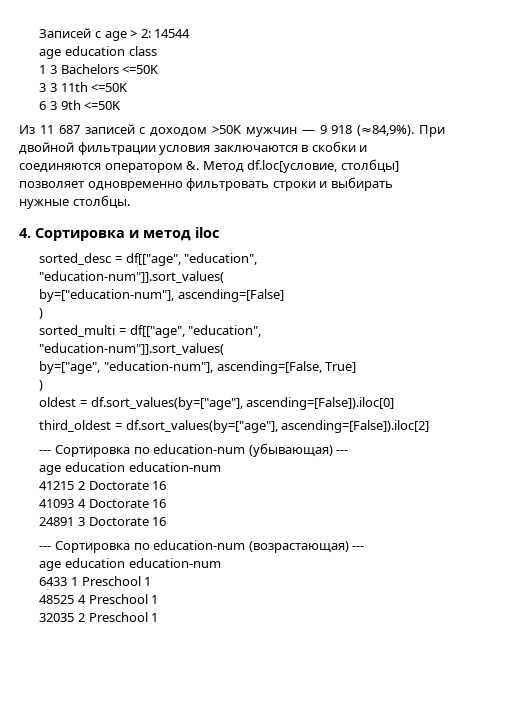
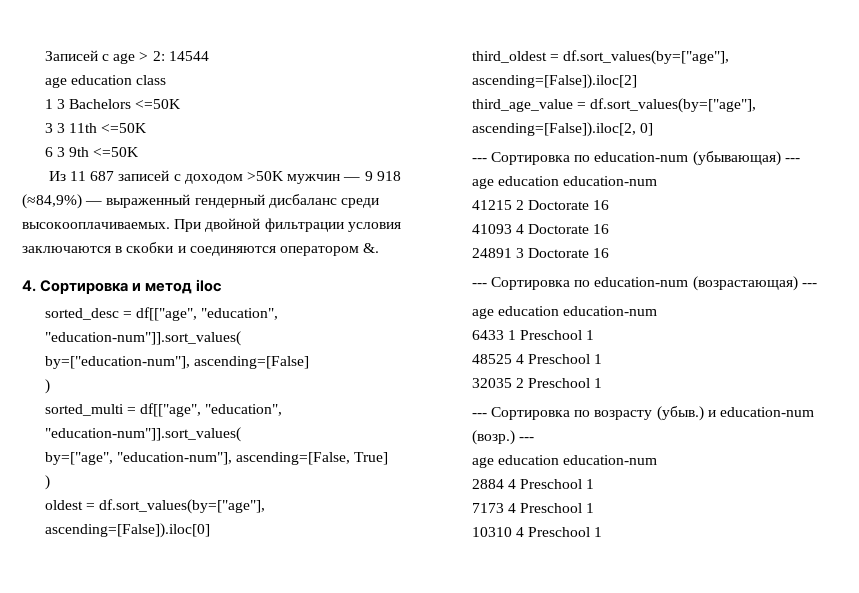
- Из 11 687 записей с доходом >50K мужчин — 9 918 (≈84,9%).
+ Из 11 687 записей с доходом >50K мужчин — 9 918 (≈84,9%) — выраженный гендерный дисбаланс среди высокооплачиваемых.
- Метод df.loc[условие, столбцы] позволяет одновременно фильтровать строки и выбирать нужные столбцы.
+ third_age_value = df.sort_values(by=["age"], ascending=[False]).iloc[2, 0]
+ --- Сортировка по возрасту (убыв.) и education-num (возр.) ---
+ age education education-num
+ 2884 4 Preschool 1
+ 7173 4 Preschool 1
+ 10310 4 Preschool 1

